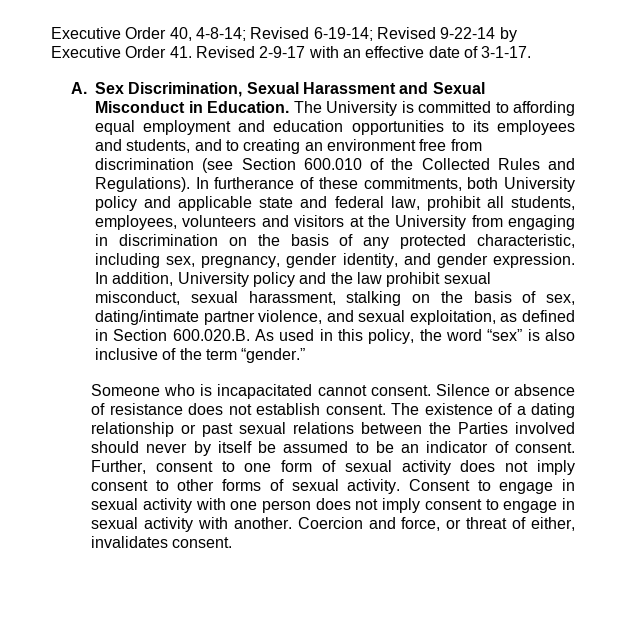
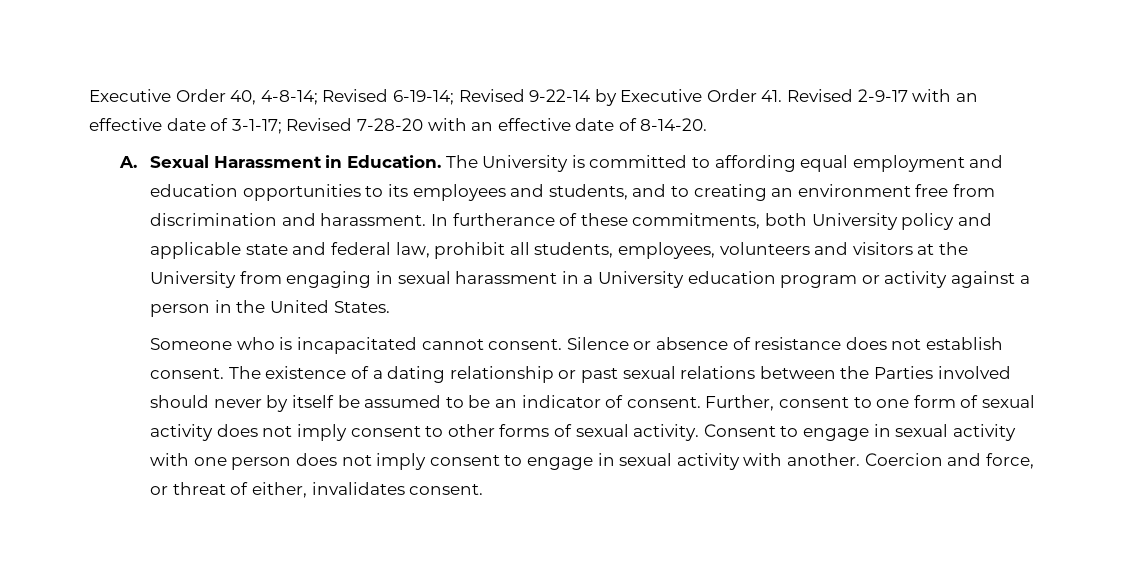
- Executive Order 40, 4-8-14; Revised 6-19-14; Revised 9-22-14 by Executive Order 41. Revised 2-9-17 with an effective date of 3-1-17.
- A. Sex Discrimination, Sexual Harassment and Sexual Misconduct in Education.
+ Executive Order 40, 4-8-14; Revised 6-19-14; Revised 9-22-14 by Executive Order 41. Revised 2-9-17 with an effective date of 3-1-17; Revised 7-28-20 with an effective date of 8-14-20.
+ A. Sexual Harassment in Education.
- The University is committed to affording equal employment and education opportunities to its employees and students, and to creating an environment free from discrimination (see Section 600.010 of the Collected Rules and Regulations).
+ The University is committed to affording equal employment and education opportunities to its employees and students, and to creating an environment free from discrimination and harassment.
- In furtherance of these commitments, both University policy and applicable state and federal law, prohibit all students, employees, volunteers and visitors at the University from engaging in discrimination on the basis of any protected characteristic, including sex, pregnancy, gender identity, and gender expression. In addition, University policy and the law prohibit sexual misconduct, sexual harassment, stalking on the basis of sex, dating/intimate partner violence, and sexual exploitation, as defined in Section 600.020.B. As used in this policy, the word “sex” is also inclusive of the term “gender.”
+ In furtherance of these commitments, both University policy and applicable state and federal law, prohibit all students, employees, volunteers and visitors at the University from engaging in sexual harassment in a University education program or activity against a person in the United States.

